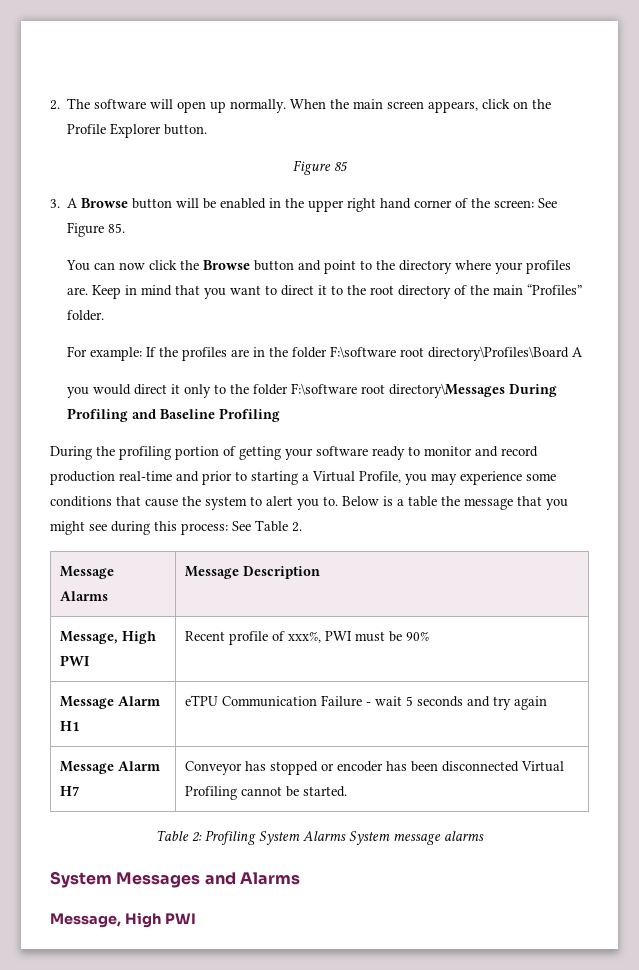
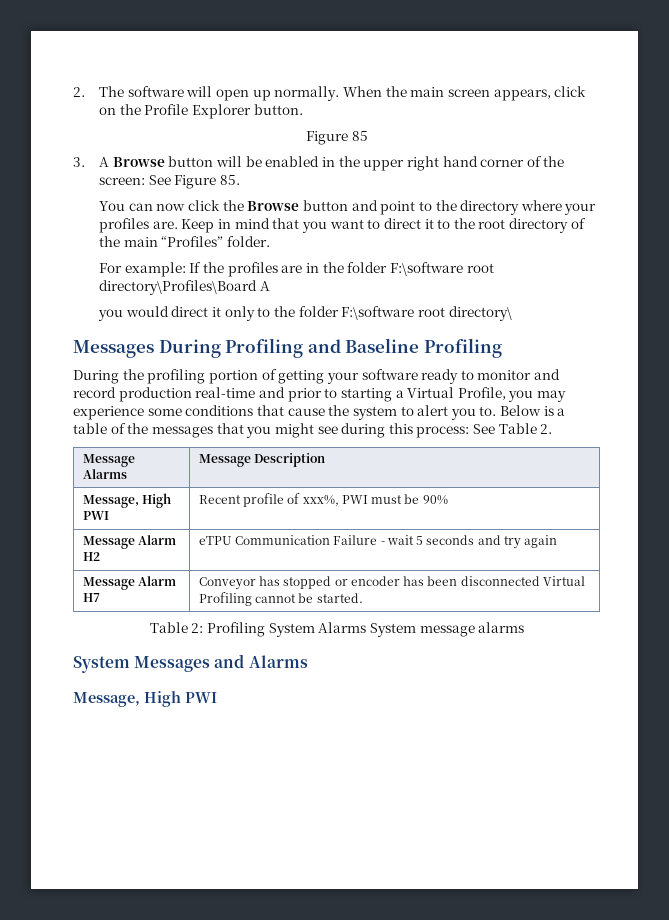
- you would direct it only to the folder F:\software root directory\Messages During Profiling and Baseline Profiling
+ you would direct it only to the folder F:\software root directory\
+ Messages During Profiling and Baseline Profiling
- Below is a table the message that you might see during this process: See Table 2.
+ Below is a table of the messages that you might see during this process: See Table 2.
- Message Alarm H1 | eTPU Communication Failure - wait 5 seconds and try again
+ Message Alarm H2 | eTPU Communication Failure - wait 5 seconds and try again

